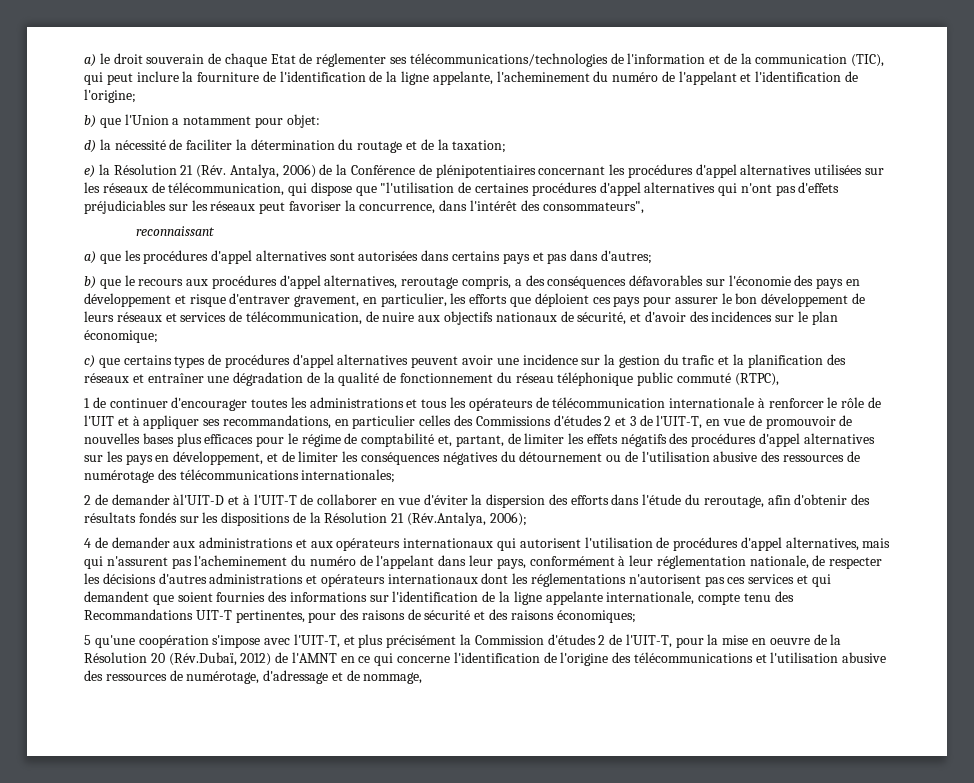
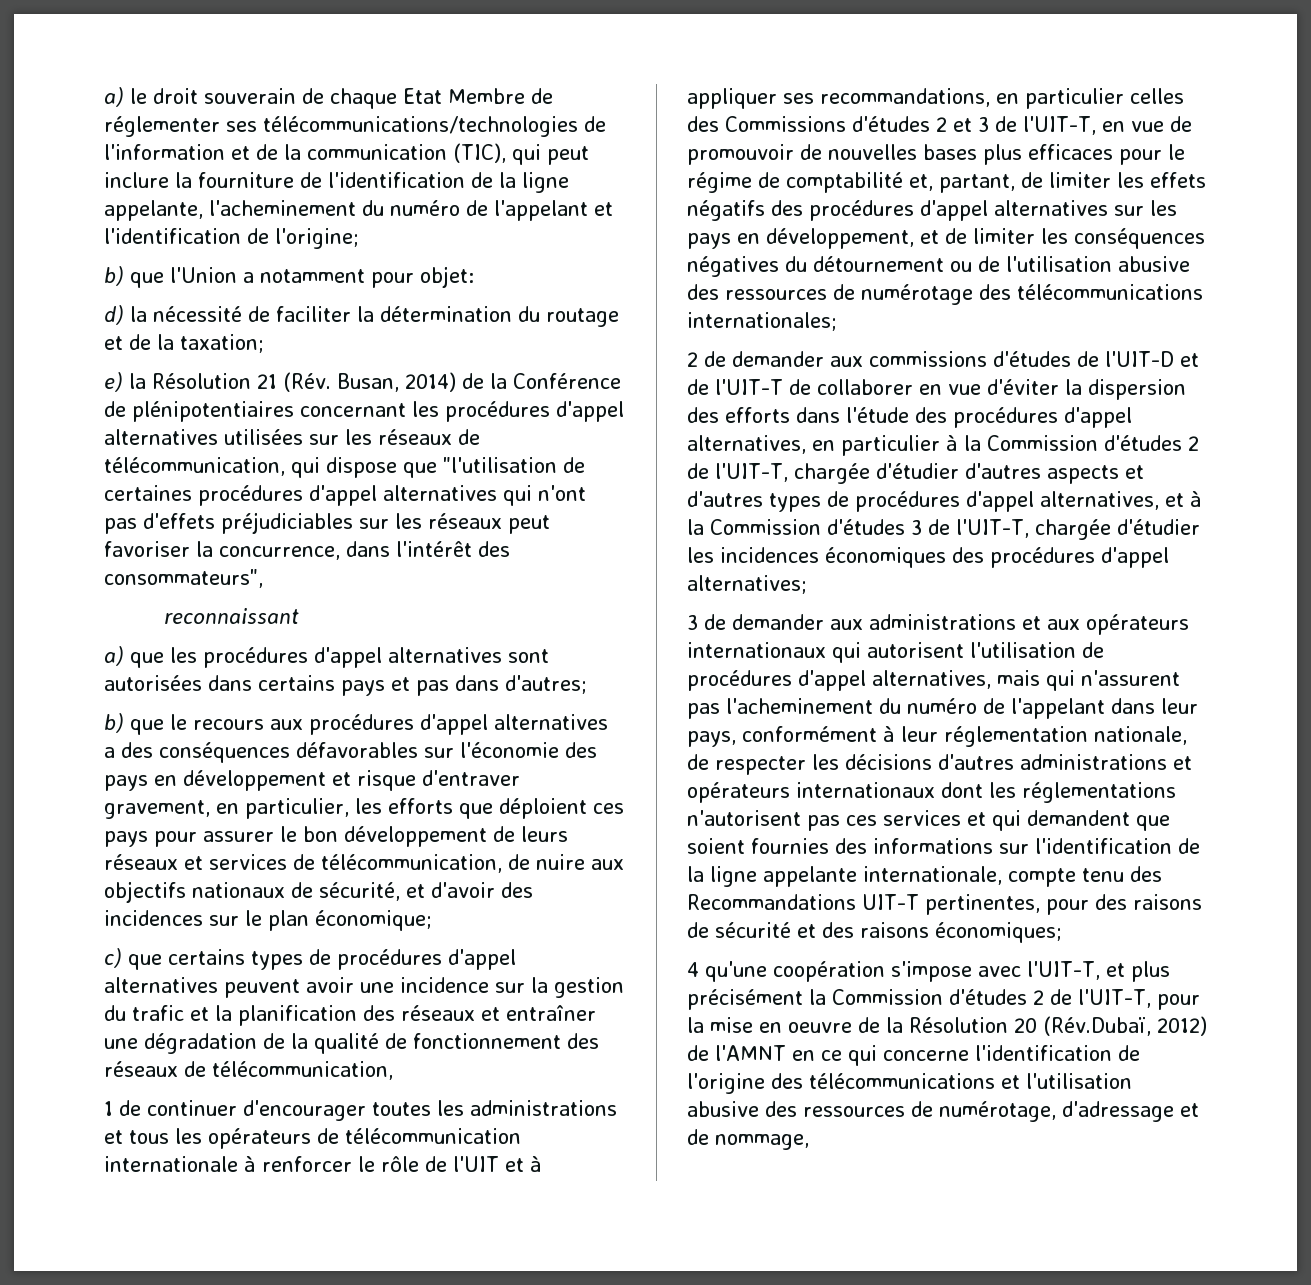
- a) le droit souverain de chaque Etat de réglementer ses télécommunications/technologies de l'information et de la communication (TIC), qui peut inclure la fourniture de l'identification de la ligne appelante, l'acheminement du numéro de l'appelant et l'identification de l'origine;
+ a) le droit souverain de chaque Etat Membre de réglementer ses télécommunications/technologies de l'information et de la communication (TIC), qui peut inclure la fourniture de l'identification de la ligne appelante, l'acheminement du numéro de l'appelant et l'identification de l'origine;
- e) la Résolution 21 (Rév. Antalya, 2006) de la Conférence de plénipotentiaires concernant les procédures d'appel alternatives utilisées sur les réseaux de télécommunication, qui dispose que "l'utilisation de certaines procédures d'appel alternatives qui n'ont pas d'effets préjudiciables sur les réseaux peut favoriser la concurrence, dans l'intérêt des consommateurs",
+ e) la Résolution 21 (Rév. Busan, 2014) de la Conférence de plénipotentiaires concernant les procédures d'appel alternatives utilisées sur les réseaux de télécommunication, qui dispose que "l'utilisation de certaines procédures d'appel alternatives qui n'ont pas d'effets préjudiciables sur les réseaux peut favoriser la concurrence, dans l'intérêt des consommateurs",
- b) que le recours aux procédures d'appel alternatives, reroutage compris, a des conséquences défavorables sur l'économie des pays en développement et risque d'entraver gravement, en particulier, les efforts que déploient ces pays pour assurer le bon développement de leurs réseaux et services de télécommunication, de nuire aux objectifs nationaux de sécurité, et d'avoir des incidences sur le plan économique;
+ b) que le recours aux procédures d'appel alternatives a des conséquences défavorables sur l'économie des pays en développement et risque d'entraver gravement, en particulier, les efforts que déploient ces pays pour assurer le bon développement de leurs réseaux et services de télécommunication, de nuire aux objectifs nationaux de sécurité, et d'avoir des incidences sur le plan économique;
- c) que certains types de procédures d'appel alternatives peuvent avoir une incidence sur la gestion du trafic et la planification des réseaux et entraîner une dégradation de la qualité de fonctionnement du réseau téléphonique public commuté (RTPC),
+ c) que certains types de procédures d'appel alternatives peuvent avoir une incidence sur la gestion du trafic et la planification des réseaux et entraîner une dégradation de la qualité de fonctionnement des réseaux de télécommunication,
- 2 de demander àl'UIT-D et à l'UIT-T de collaborer en vue d'éviter la dispersion des efforts dans l'étude du reroutage, afin d'obtenir des résultats fondés sur les dispositions de la Résolution 21 (Rév.Antalya, 2006);
- 4 de demander aux administrations et aux opérateurs internationaux qui autorisent l'utilisation de procédures d'appel alternatives, mais qui n'assurent pas l'acheminement du numéro de l'appelant dans leur pays, conformément à leur réglementation nationale, de respecter les décisions d'autres administrations et opérateurs internationaux dont les réglementations n'autorisent pas ces services et qui demandent que soient fournies des informations sur l'identification de la ligne appelante internationale, compte tenu des Recommandations UIT-T pertinentes, pour des raisons de sécurité et des raisons économiques;
+ 2 de demander aux commissions d'études de l'UIT-D et de l'UIT-T de collaborer en vue d'éviter la dispersion des efforts dans l'étude des procédures d'appel alternatives, en particulier à la Commission d'études 2 de l'UIT-T, chargée d'étudier d'autres aspects et d'autres types de procédures d'appel alternatives, et à la Commission d'études 3 de l'UIT-T, chargée d'étudier les incidences économiques des procédures d'appel alternatives;
+ 3 de demander aux administrations et aux opérateurs internationaux qui autorisent l'utilisation de procédures d'appel alternatives, mais qui n'assurent pas l'acheminement du numéro de l'appelant dans leur pays, conformément à leur réglementation nationale, de respecter les décisions d'autres administrations et opérateurs internationaux dont les réglementations n'autorisent pas ces services et qui demandent que soient fournies des informations sur l'identification de la ligne appelante internationale, compte tenu des Recommandations UIT-T pertinentes, pour des raisons de sécurité et des raisons économiques;
- 5 qu'une coopération s'impose avec l'UIT-T, et plus précisément la Commission d'études 2 de l'UIT-T, pour la mise en oeuvre de la Résolution 20 (Rév.Dubaï, 2012) de l'AMNT en ce qui concerne l'identification de l'origine des télécommunications et l'utilisation abusive des ressources de numérotage, d'adressage et de nommage,
+ 4 qu'une coopération s'impose avec l'UIT-T, et plus précisément la Commission d'études 2 de l'UIT-T, pour la mise en oeuvre de la Résolution 20 (Rév.Dubaï, 2012) de l'AMNT en ce qui concerne l'identification de l'origine des télécommunications et l'utilisation abusive des ressources de numérotage, d'adressage et de nommage,

